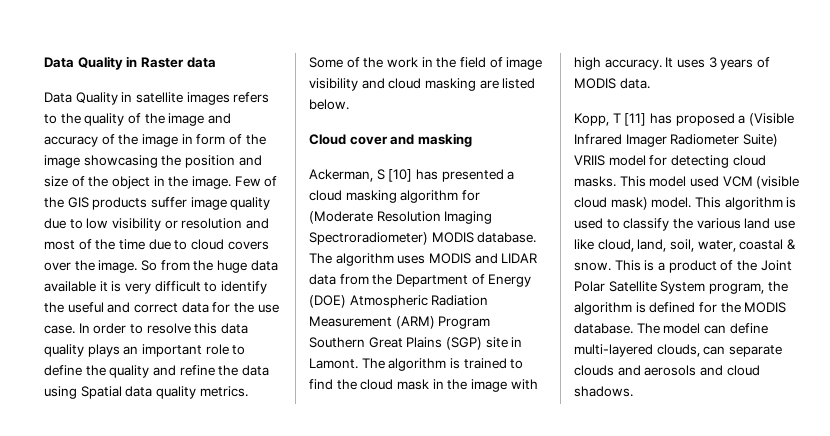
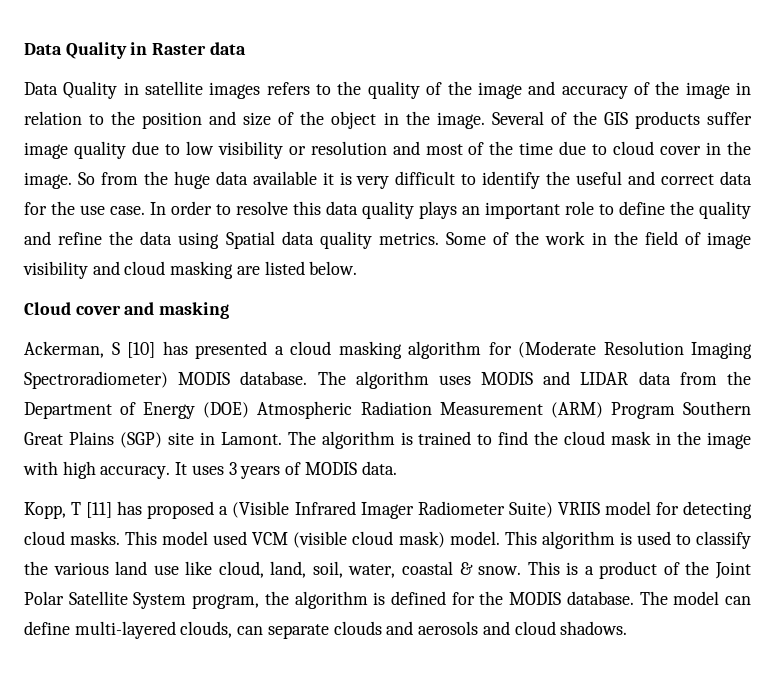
- Data Quality in satellite images refers to the quality of the image and accuracy of the image in form of the image showcasing the position and size of the object in the image.
+ Data Quality in satellite images refers to the quality of the image and accuracy of the image in relation to the position and size of the object in the image.
- Few of the GIS products suffer image quality due to low visibility or resolution and most of the time due to cloud covers over the image.
+ Several of the GIS products suffer image quality due to low visibility or resolution and most of the time due to cloud cover in the image.

